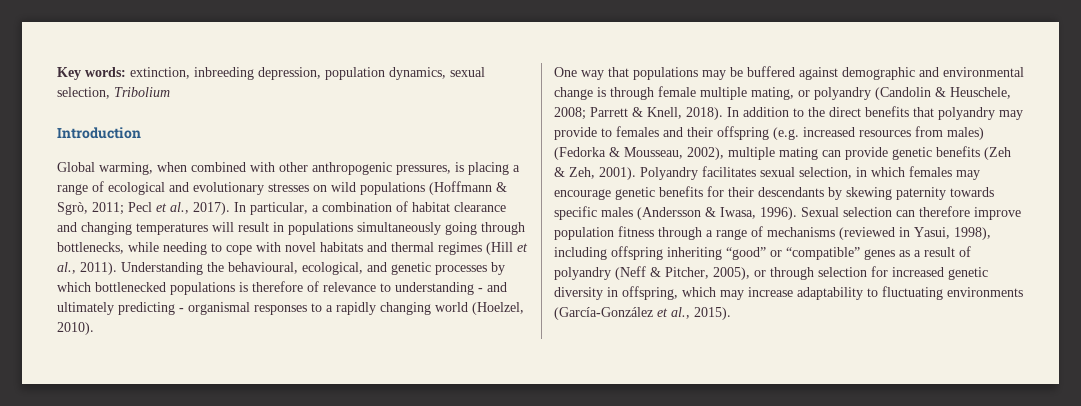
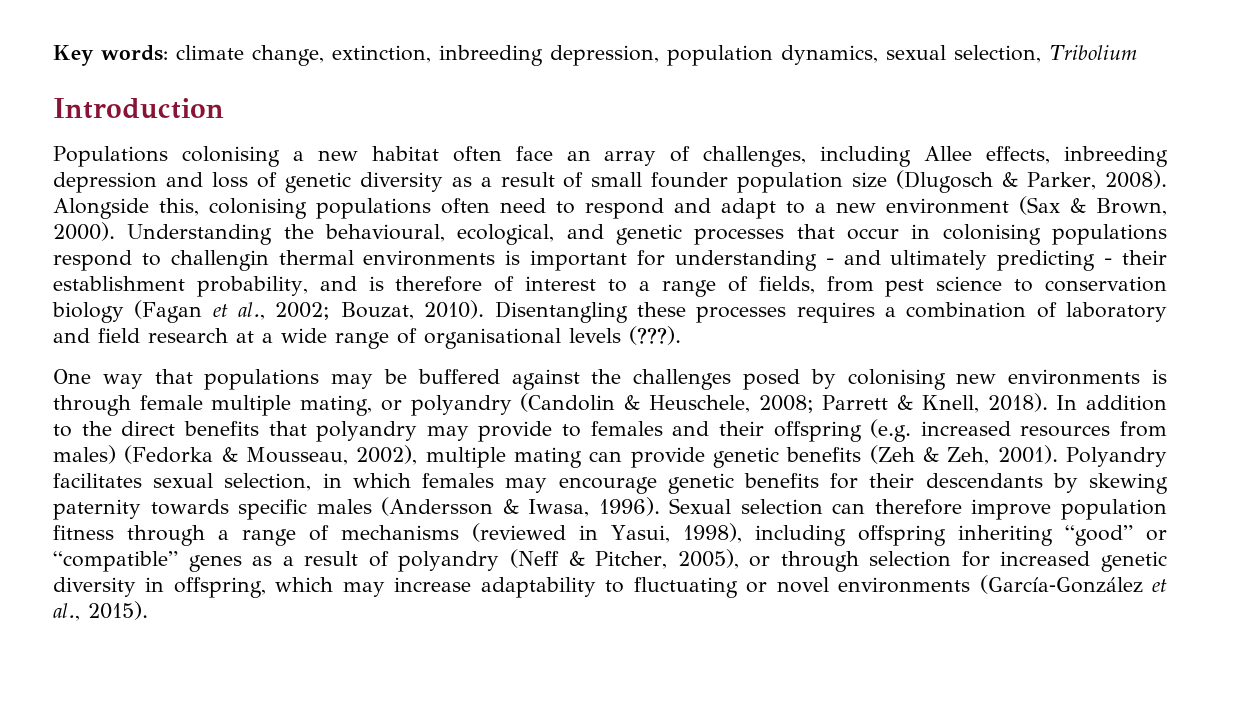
- Key words: extinction, inbreeding depression, population dynamics, sexual selection, Tribolium
+ Key words: climate change, extinction, inbreeding depression, population dynamics, sexual selection, Tribolium
- Global warming, when combined with other anthropogenic pressures, is placing a range of ecological and evolutionary stresses on wild populations (Hoffmann & Sgrò, 2011; Pecl et al., 2017). In particular, a combination of habitat clearance and changing temperatures will result in populations simultaneously going through bottlenecks, while needing to cope with novel habitats and thermal regimes (Hill et al., 2011).
+ Populations colonising a new habitat often face an array of challenges, including Allee effects, inbreeding depression and loss of genetic diversity as a result of small founder population size (Dlugosch & Parker, 2008). Alongside this, colonising populations often need to respond and adapt to a new environment (Sax & Brown, 2000).
- Understanding the behavioural, ecological, and genetic processes by which bottlenecked populations is therefore of relevance to understanding - and ultimately predicting - organismal responses to a rapidly changing world (Hoelzel, 2010).
+ Understanding the behavioural, ecological, and genetic processes that occur in colonising populations respond to challengin thermal environments is important for understanding - and ultimately predicting - their establishment probability, and is therefore of interest to a range of fields, from pest science to conservation biology (Fagan et al., 2002; Bouzat, 2010). Disentangling these processes requires a combination of laboratory and field research at a wide range of organisational levels (???).
- One way that populations may be buffered against demographic and environmental change is through female multiple mating, or polyandry (Candolin & Heuschele, 2008; Parrett & Knell, 2018).
+ One way that populations may be buffered against the challenges posed by colonising new environments is through female multiple mating, or polyandry (Candolin & Heuschele, 2008; Parrett & Knell, 2018).
- Sexual selection can therefore improve population fitness through a range of mechanisms (reviewed in Yasui, 1998), including offspring inheriting “good” or “compatible” genes as a result of polyandry (Neff & Pitcher, 2005), or through selection for increased genetic diversity in offspring, which may increase adaptability to fluctuating environments (García‐González et al., 2015).
+ Sexual selection can therefore improve population fitness through a range of mechanisms (reviewed in Yasui, 1998), including offspring inheriting “good” or “compatible” genes as a result of polyandry (Neff & Pitcher, 2005), or through selection for increased genetic diversity in offspring, which may increase adaptability to fluctuating or novel environments (García‐González et al., 2015).

